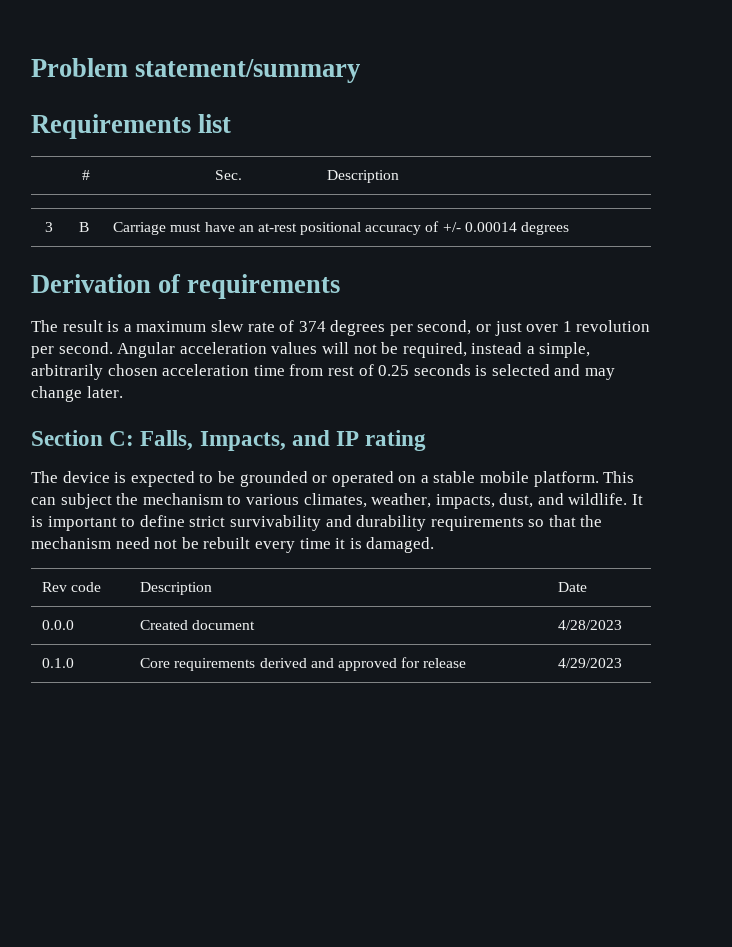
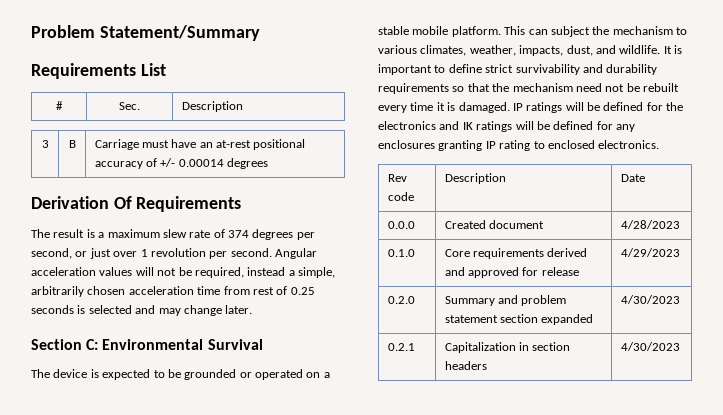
- Problem statement/summary
- Requirements list
+ Problem Statement/Summary
+ Requirements List
- Derivation of requirements
+ Derivation Of Requirements
- Section C: Falls, Impacts, and IP rating
+ Section C: Environmental Survival
+ IP ratings will be defined for the electronics and IK ratings will be defined for any enclosures granting IP rating to enclosed electronics.
+ 0.2.0 | Summary and problem statement section expanded | 4/30/2023
+ 0.2.1 | Capitalization in section headers | 4/30/2023

